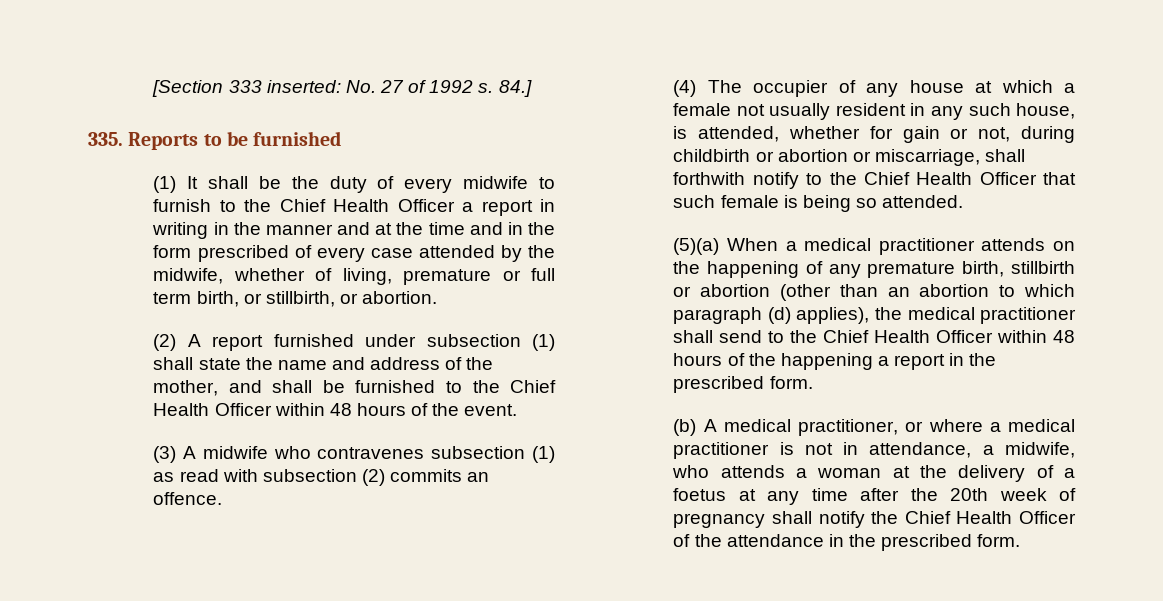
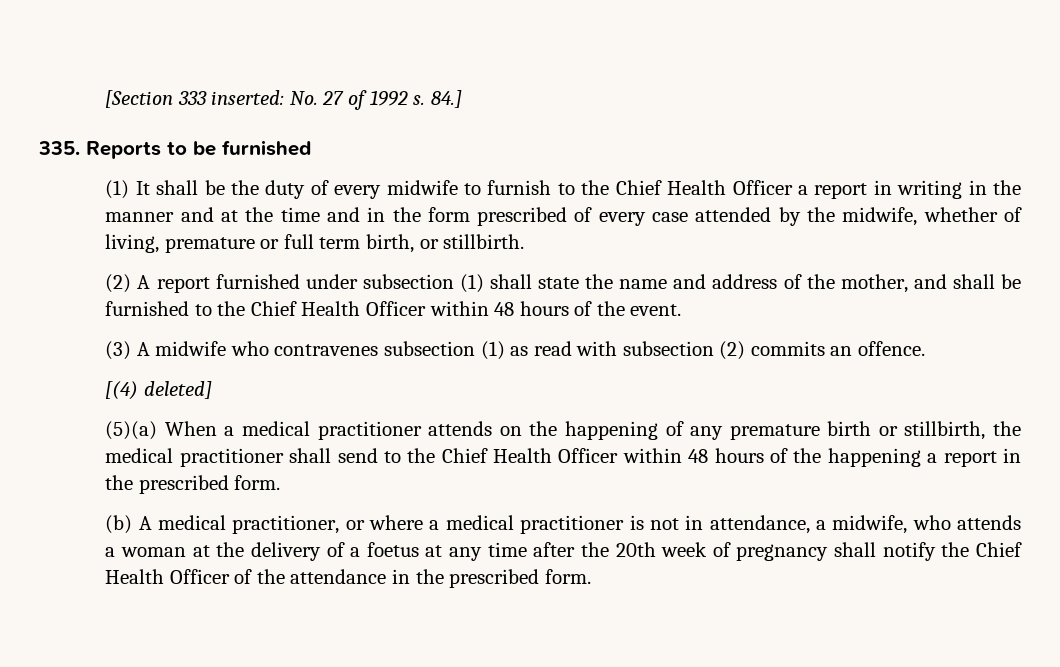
- (1) It shall be the duty of every midwife to furnish to the Chief Health Officer a report in writing in the manner and at the time and in the form prescribed of every case attended by the midwife, whether of living, premature or full term birth, or stillbirth, or abortion.
+ (1) It shall be the duty of every midwife to furnish to the Chief Health Officer a report in writing in the manner and at the time and in the form prescribed of every case attended by the midwife, whether of living, premature or full term birth, or stillbirth.
- (4) The occupier of any house at which a female not usually resident in any such house, is attended, whether for gain or not, during childbirth or abortion or miscarriage, shall forthwith notify to the Chief Health Officer that such female is being so attended.
+ [(4) deleted]
- (5)(a) When a medical practitioner attends on the happening of any premature birth, stillbirth or abortion (other than an abortion to which paragraph (d) applies), the medical practitioner shall send to the Chief Health Officer within 48 hours of the happening a report in the prescribed form.
+ (5)(a) When a medical practitioner attends on the happening of any premature birth or stillbirth, the medical practitioner shall send to the Chief Health Officer within 48 hours of the happening a report in the prescribed form.

